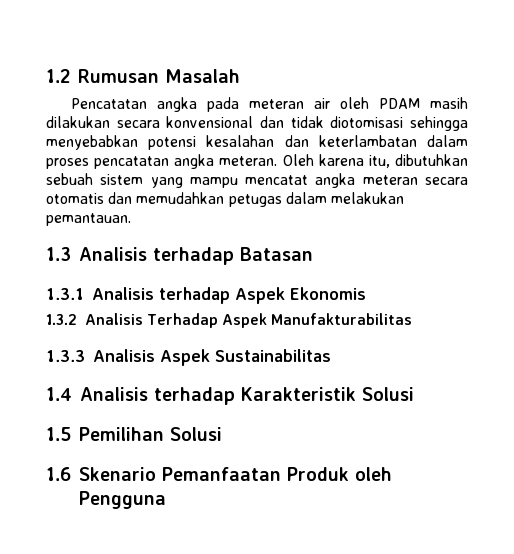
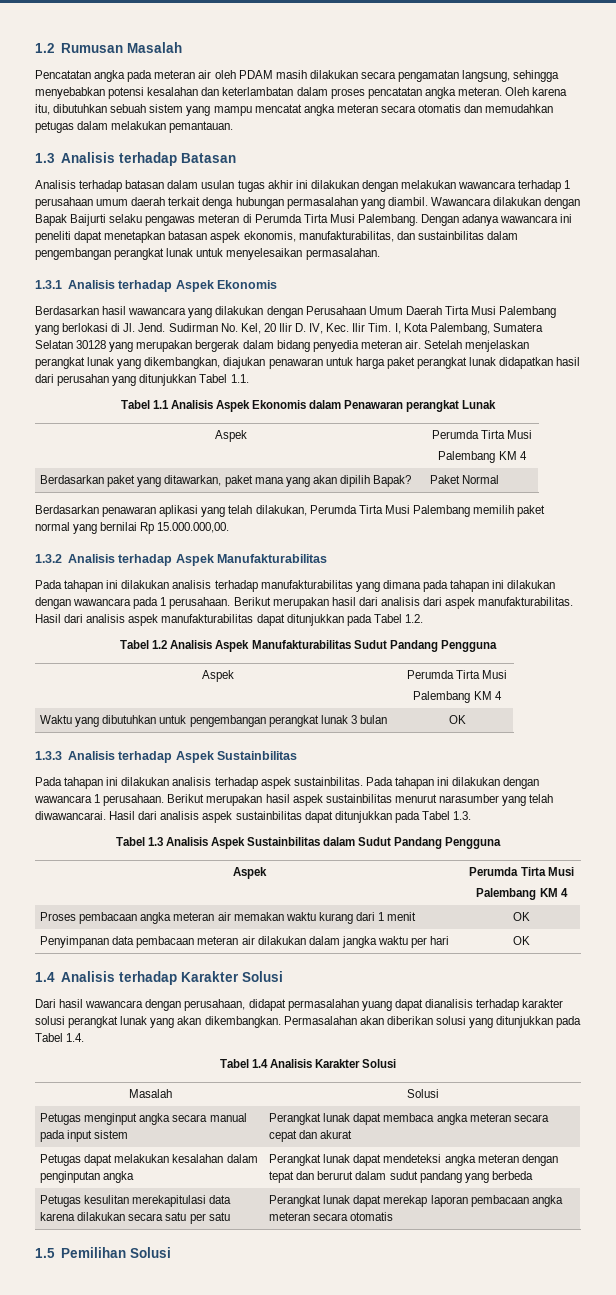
- Pencatatan angka pada meteran air oleh PDAM masih dilakukan secara konvensional dan tidak diotomisasi sehingga menyebabkan potensi kesalahan dan keterlambatan dalam proses pencatatan angka meteran.
+ Pencatatan angka pada meteran air oleh PDAM masih dilakukan secara pengamatan langsung, sehingga menyebabkan potensi kesalahan dan keterlambatan dalam proses pencatatan angka meteran.
+ Analisis terhadap batasan dalam usulan tugas akhir ini dilakukan dengan melakukan wawancara terhadap 1 perusahaan umum daerah terkait denga hubungan permasalahan yang diambil. Wawancara dilakukan dengan Bapak Baijurti selaku pengawas meteran di Perumda Tirta Musi Palembang. Dengan adanya wawancara ini peneliti dapat menetapkan batasan aspek ekonomis, manufakturabilitas, dan sustainbilitas dalam pengembangan perangkat lunak untuk menyelesaikan permasalahan.
- 1.3.2 Analisis Terhadap Aspek Manufakturabilitas
- 1.3.3 Analisis Aspek Sustainabilitas
- 1.4 Analisis terhadap Karakteristik Solusi
+ Berdasarkan hasil wawancara yang dilakukan dengan Perusahaan Umum Daerah Tirta Musi Palembang yang berlokasi di Jl. Jend. Sudirman No. Kel, 20 Ilir D. IV, Kec. Ilir Tim. I, Kota Palembang, Sumatera Selatan 30128 yang merupakan bergerak dalam bidang penyedia meteran air. Setelah menjelaskan perangkat lunak yang dikembangkan, diajukan penawaran untuk harga paket perangkat lunak didapatkan hasil dari perusahan yang ditunjukkan Tabel 1.1.
+ Tabel 1.1 Analisis Aspek Ekonomis dalam Penawaran perangkat Lunak
+ Aspek | Perumda Tirta Musi
+ Palembang KM 4
+ Berdasarkan paket yang ditawarkan, paket mana yang akan dipilih Bapak? | Paket Normal
+ Berdasarkan penawaran aplikasi yang telah dilakukan, Perumda Tirta Musi Palembang memilih paket normal yang bernilai Rp 15.000.000,00.
+ 1.3.2 Analisis terhadap Aspek Manufakturabilitas
+ Pada tahapan ini dilakukan analisis terhadap manufakturabilitas yang dimana pada tahapan ini dilakukan dengan wawancara pada 1 perusahaan. Berikut merupakan hasil dari analisis dari aspek manufakturabilitas. Hasil dari analisis aspek manufakturabilitas dapat ditunjukkan pada Tabel 1.2.
+ Tabel 1.2 Analisis Aspek Manufakturabilitas Sudut Pandang Pengguna
+ Aspek | Perumda Tirta Musi
+ Palembang KM 4
+ Waktu yang dibutuhkan untuk pengembangan perangkat lunak 3 bulan | OK
+ 1.3.3 Analisis terhadap Aspek Sustainbilitas
+ Pada tahapan ini dilakukan analisis terhadap aspek sustainbilitas. Pada tahapan ini dilakukan dengan wawancara 1 perusahaan. Berikut merupakan hasil aspek sustainbilitas menurut narasumber yang telah diwawancarai. Hasil dari analisis aspek sustainbilitas dapat ditunjukkan pada Tabel 1.3.
+ Tabel 1.3 Analisis Aspek Sustainbilitas dalam Sudut Pandang Pengguna
+ Aspek | Perumda Tirta Musi
+ Palembang KM 4
+ Proses pembacaan angka meteran air memakan waktu kurang dari 1 menit | OK
+ Penyimpanan data pembacaan meteran air dilakukan dalam jangka waktu per hari | OK
+ 1.4 Analisis terhadap Karakter Solusi
+ Dari hasil wawancara dengan perusahaan, didapat permasalahan yuang dapat dianalisis terhadap karakter solusi perangkat lunak yang akan dikembangkan. Permasalahan akan diberikan solusi yang ditunjukkan pada Tabel 1.4.
+ Tabel 1.4 Analisis Karakter Solusi
+ Masalah | Solusi
+ Petugas menginput angka secara manual pada input sistem | Perangkat lunak dapat membaca angka meteran secara cepat dan akurat
+ Petugas dapat melakukan kesalahan dalam penginputan angka | Perangkat lunak dapat mendeteksi angka meteran dengan tepat dan berurut dalam sudut pandang yang berbeda
+ Petugas kesulitan merekapitulasi data karena dilakukan secara satu per satu | Perangkat lunak dapat merekap laporan pembacaan angka meteran secara otomatis
  1.5 Pemilihan Solusi
- 1.6 Skenario Pemanfaatan Produk oleh Pengguna

